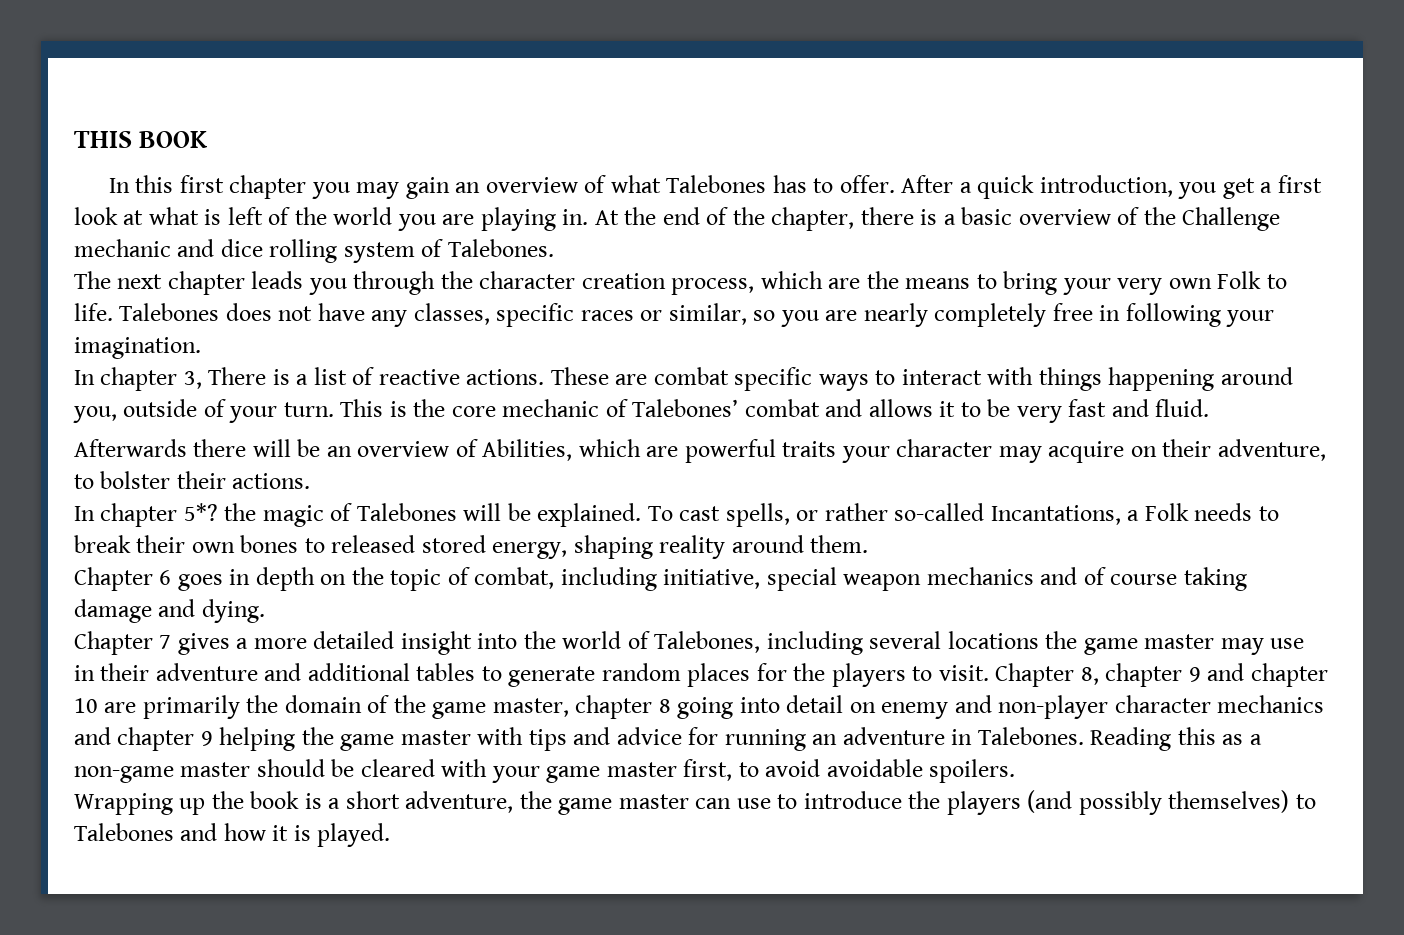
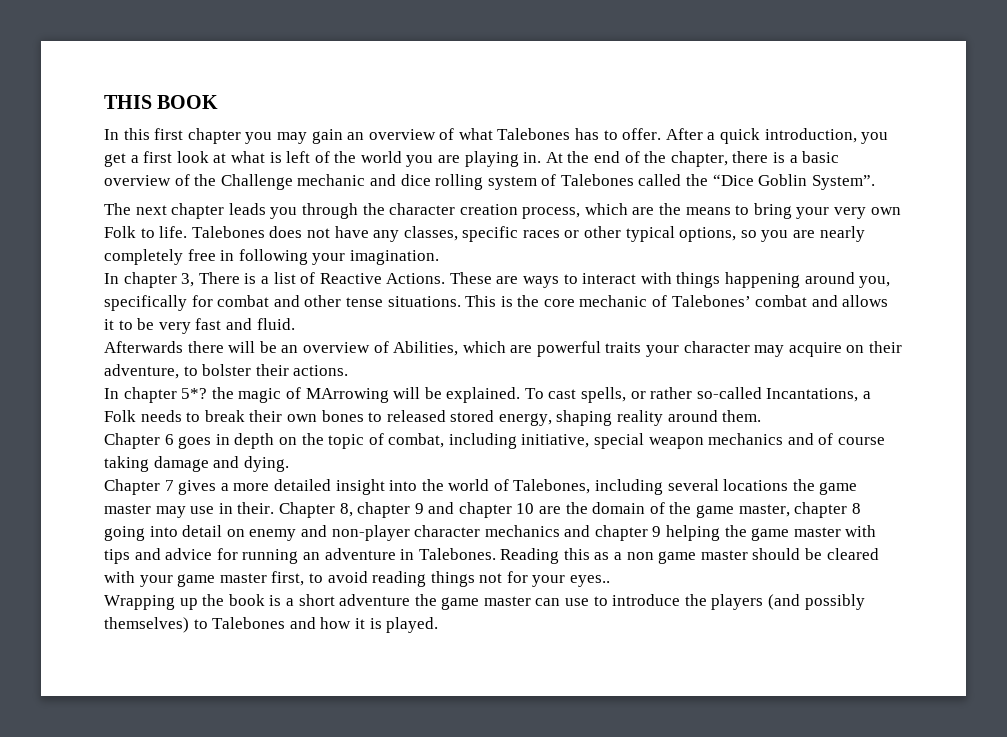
- At the end of the chapter, there is a basic overview of the Challenge mechanic and dice rolling system of Talebones.
+ At the end of the chapter, there is a basic overview of the Challenge mechanic and dice rolling system of Talebones called the “Dice Goblin System”.
- Talebones does not have any classes, specific races or similar, so you are nearly completely free in following your imagination.
+ Talebones does not have any classes, specific races or other typical options, so you are nearly completely free in following your imagination.
- In chapter 3, There is a list of reactive actions. These are combat specific ways to interact with things happening around you, outside of your turn.
+ In chapter 3, There is a list of Reactive Actions. These are ways to interact with things happening around you, specifically for combat and other tense situations.
- In chapter 5*? the magic of Talebones will be explained.
+ In chapter 5*? the magic of MArrowing will be explained.
- Chapter 7 gives a more detailed insight into the world of Talebones, including several locations the game master may use in their adventure and additional tables to generate random places for the players to visit.
+ Chapter 7 gives a more detailed insight into the world of Talebones, including several locations the game master may use in their.
- Chapter 8, chapter 9 and chapter 10 are primarily the domain of the game master, chapter 8 going into detail on enemy and non-player character mechanics and chapter 9 helping the game master with tips and advice for running an adventure in Talebones.
+ Chapter 8, chapter 9 and chapter 10 are the domain of the game master, chapter 8 going into detail on enemy and non-player character mechanics and chapter 9 helping the game master with tips and advice for running an adventure in Talebones.
- Reading this as a non-game master should be cleared with your game master first, to avoid avoidable spoilers.
+ Reading this as a non game master should be cleared with your game master first, to avoid reading things not for your eyes..
- Wrapping up the book is a short adventure, the game master can use to introduce the players (and possibly themselves) to Talebones and how it is played.
+ Wrapping up the book is a short adventure the game master can use to introduce the players (and possibly themselves) to Talebones and how it is played.

